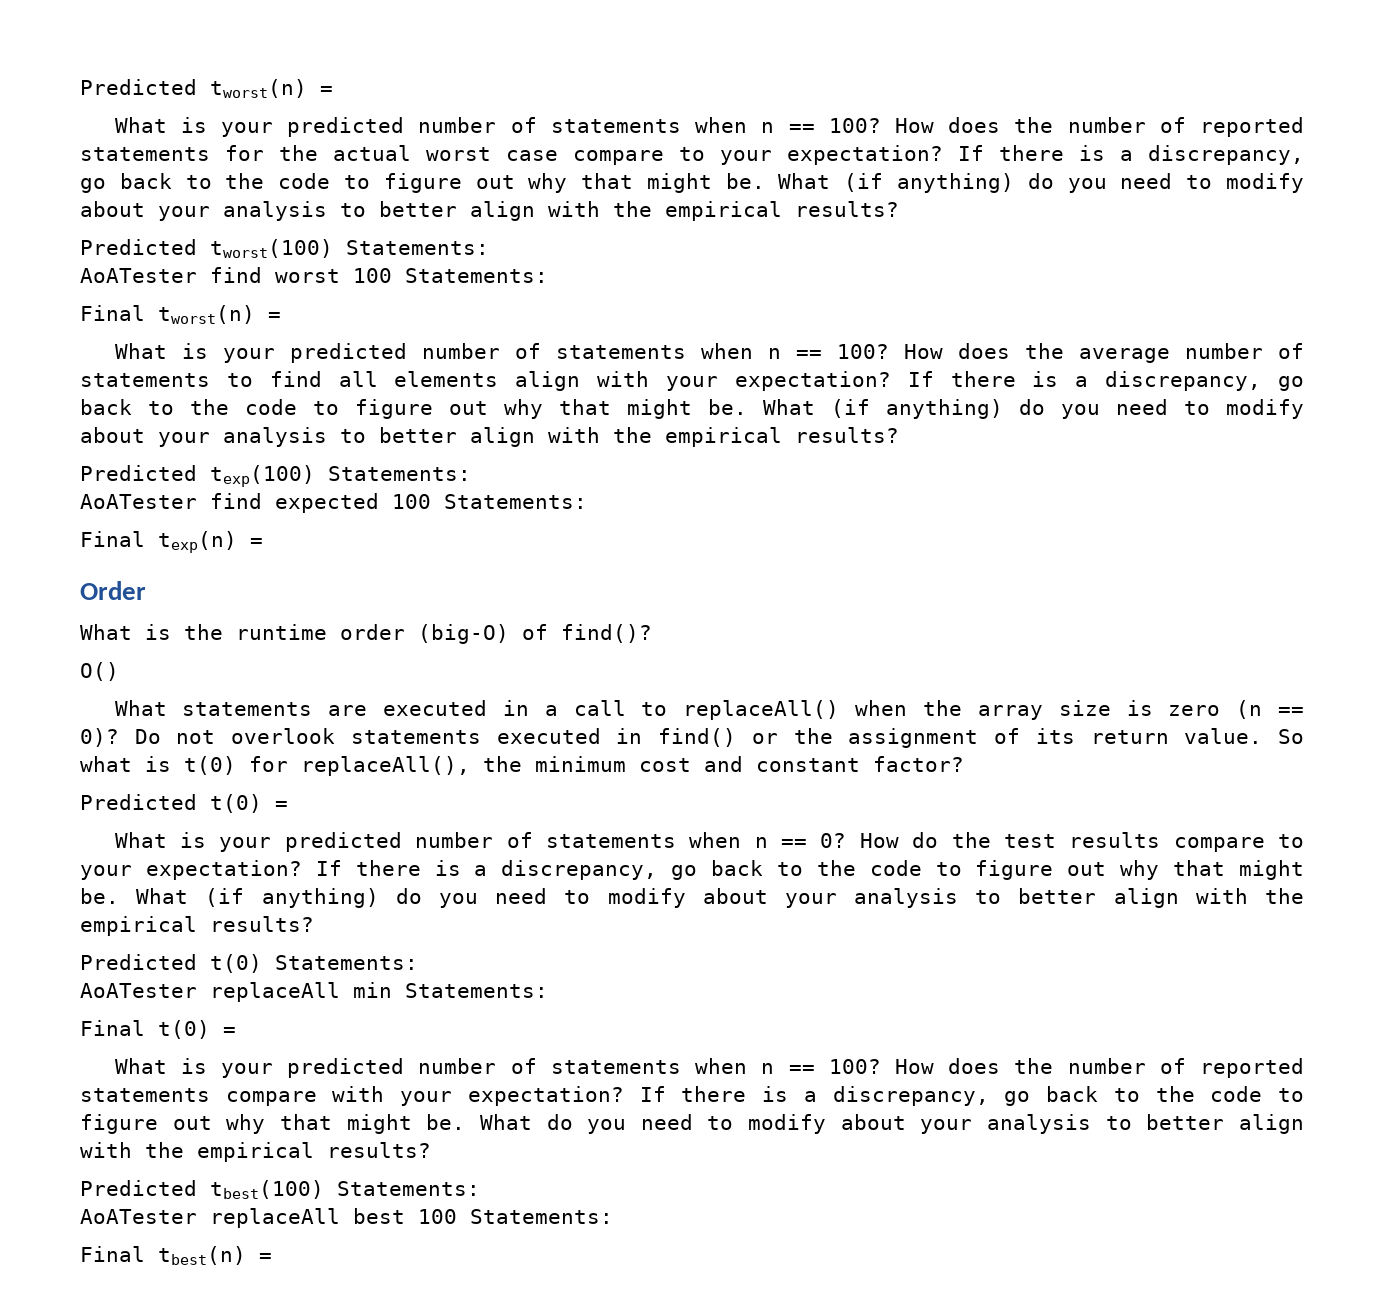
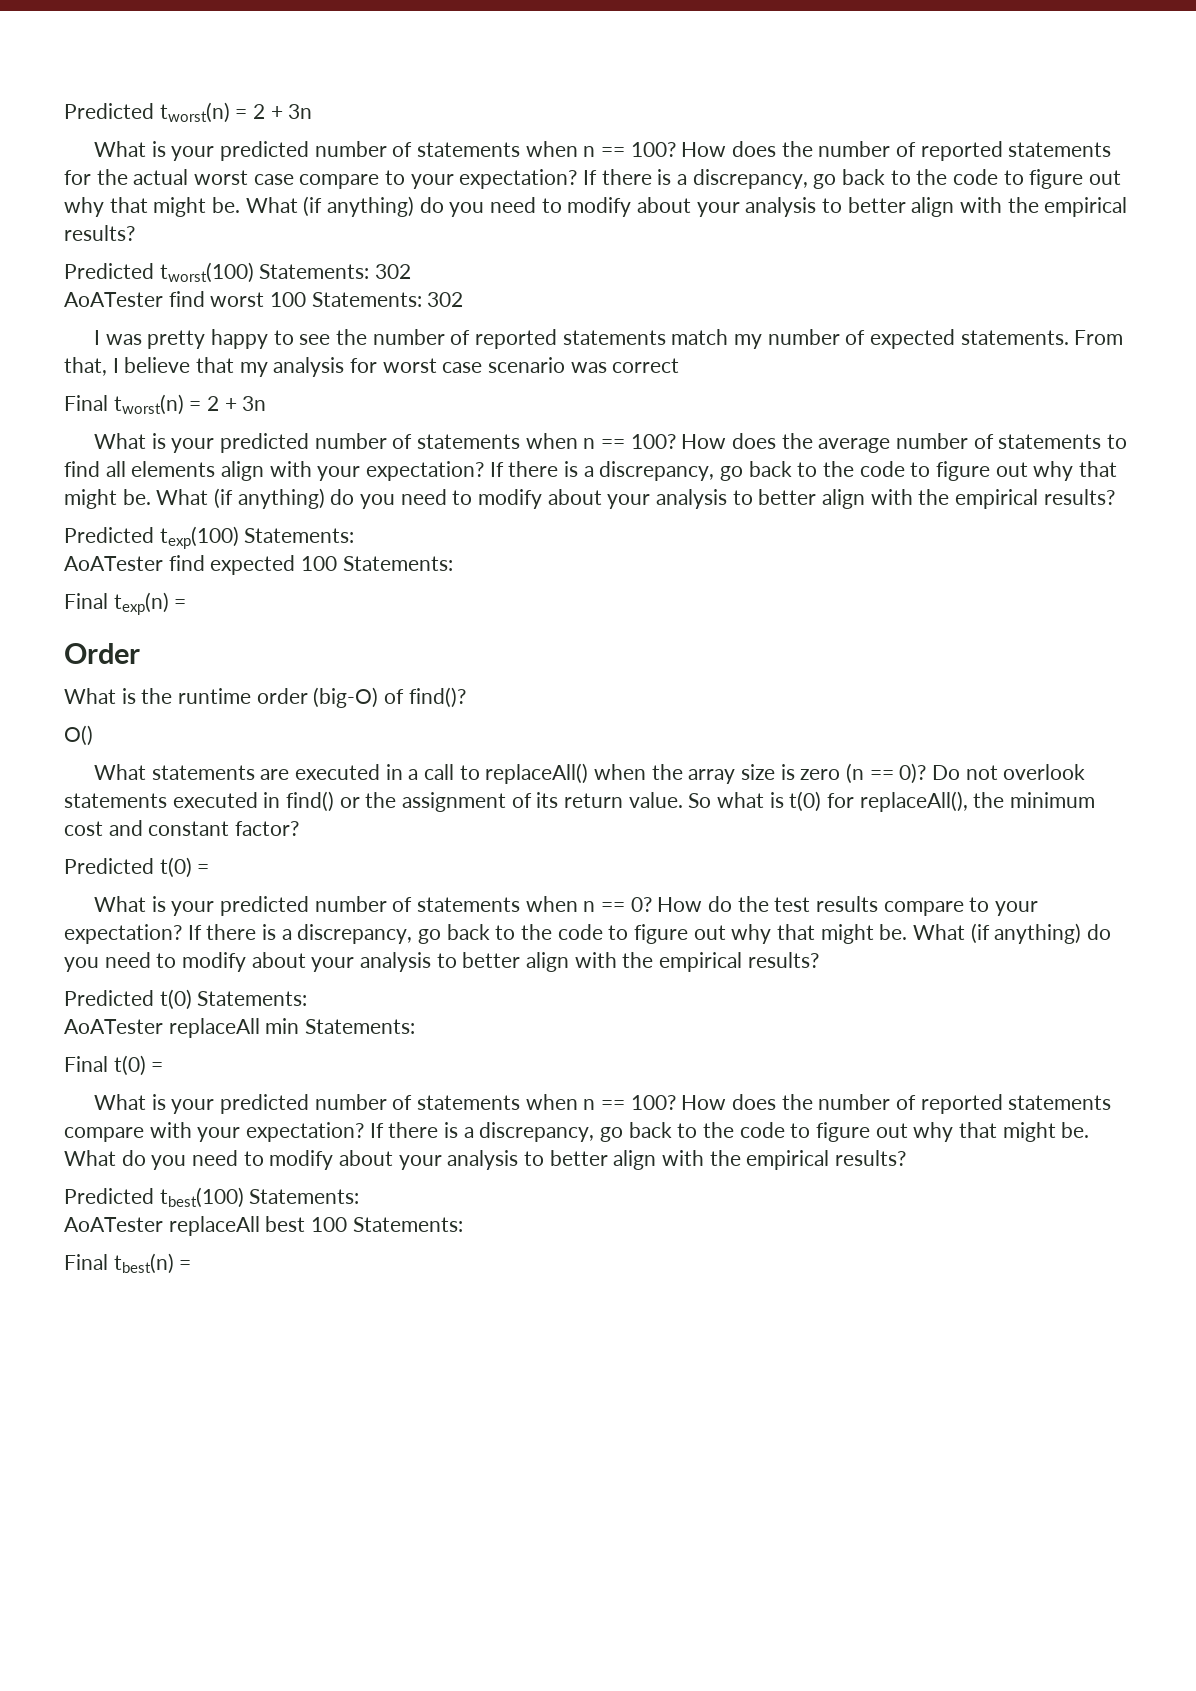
- Predicted tworst(n) =
+ Predicted tworst(n) = 2 + 3n
- Predicted tworst(100) Statements:
+ Predicted tworst(100) Statements: 302
- AoATester find worst 100 Statements:
+ AoATester find worst 100 Statements: 302
+ I was pretty happy to see the number of reported statements match my number of expected statements. From that, I believe that my analysis for worst case scenario was correct
- Final tworst(n) =
+ Final tworst(n) = 2 + 3n

